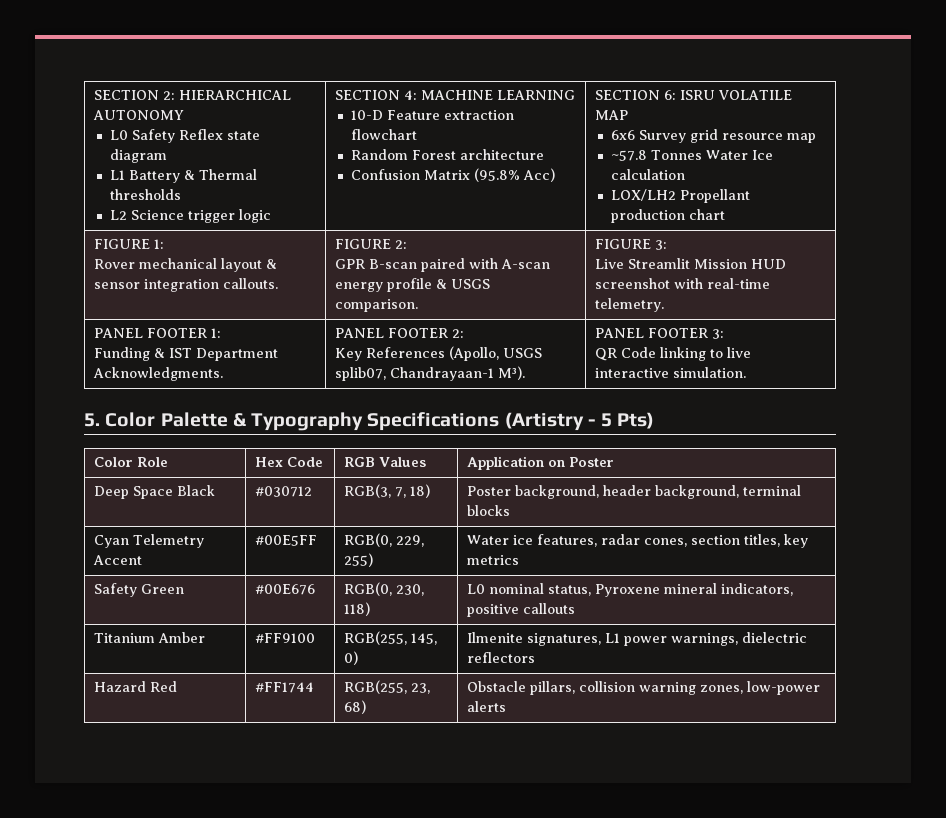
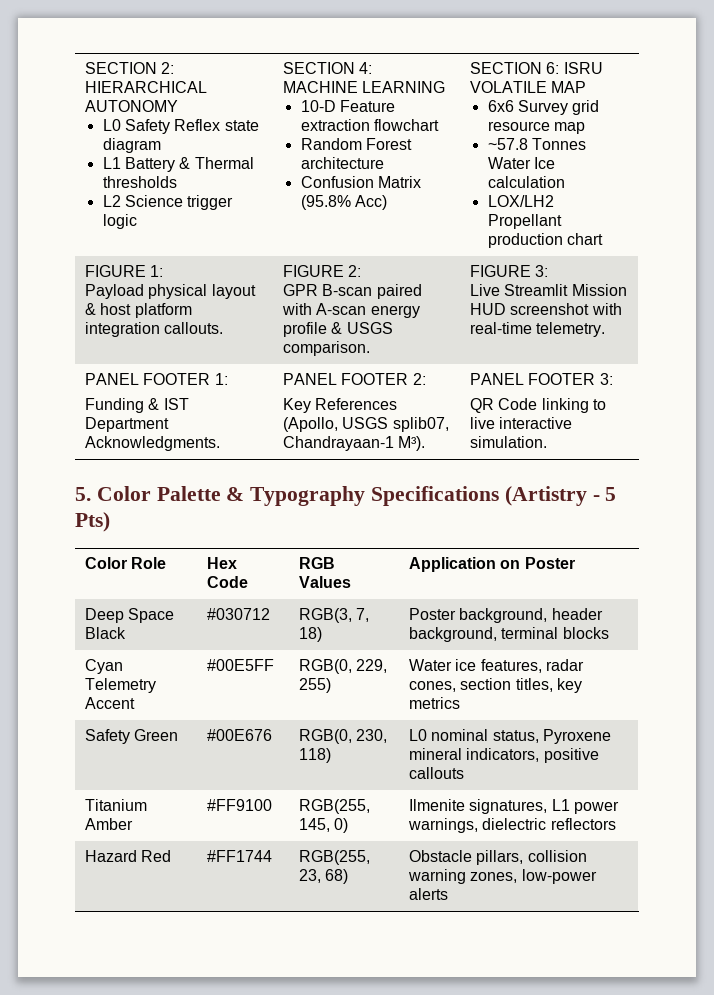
  FIGURE 1:
- Rover mechanical layout & sensor integration callouts. | FIGURE 2:
+ Payload physical layout & host platform integration callouts. | FIGURE 2:

